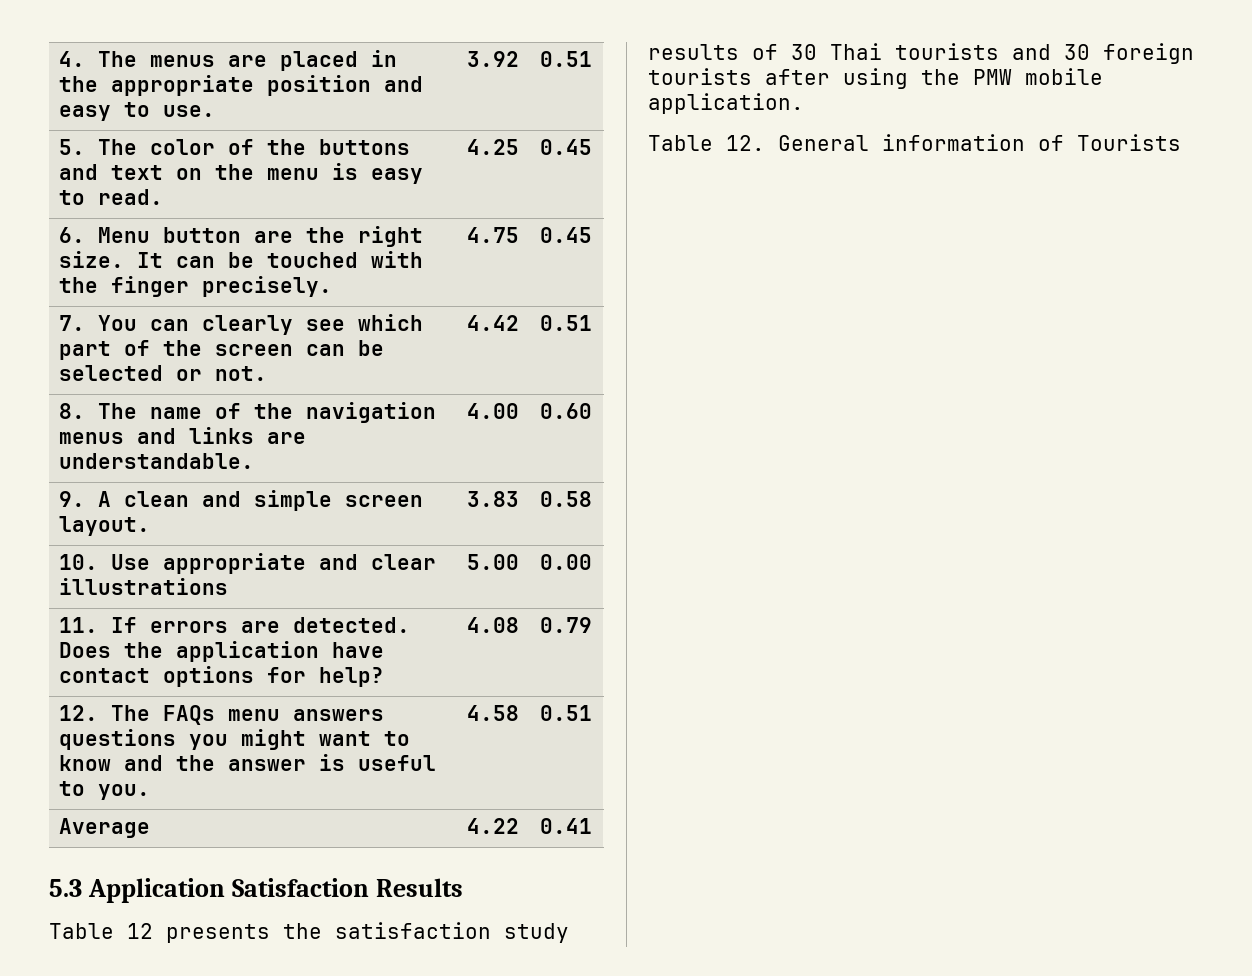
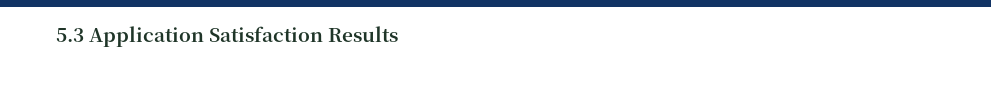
- 4. The menus are placed in the appropriate position and easy to use. | 3.92 | 0.51
- 5. The color of the buttons and text on the menu is easy to read. | 4.25 | 0.45
- 6. Menu button are the right size. It can be touched with the finger precisely. | 4.75 | 0.45
- 7. You can clearly see which part of the screen can be selected or not. | 4.42 | 0.51
- 8. The name of the navigation menus and links are understandable. | 4.00 | 0.60
- 9. A clean and simple screen layout. | 3.83 | 0.58
- 10. Use appropriate and clear illustrations | 5.00 | 0.00
- 11. If errors are detected. Does the application have contact options for help? | 4.08 | 0.79
- 12. The FAQs menu answers questions you might want to know and the answer is useful to you. | 4.58 | 0.51
- Average | 4.22 | 0.41
  5.3 Application Satisfaction Results
- Table 12 presents the satisfaction study results of 30 Thai tourists and 30 foreign tourists after using the PMW mobile application.
- Table 12. General information of Tourists

